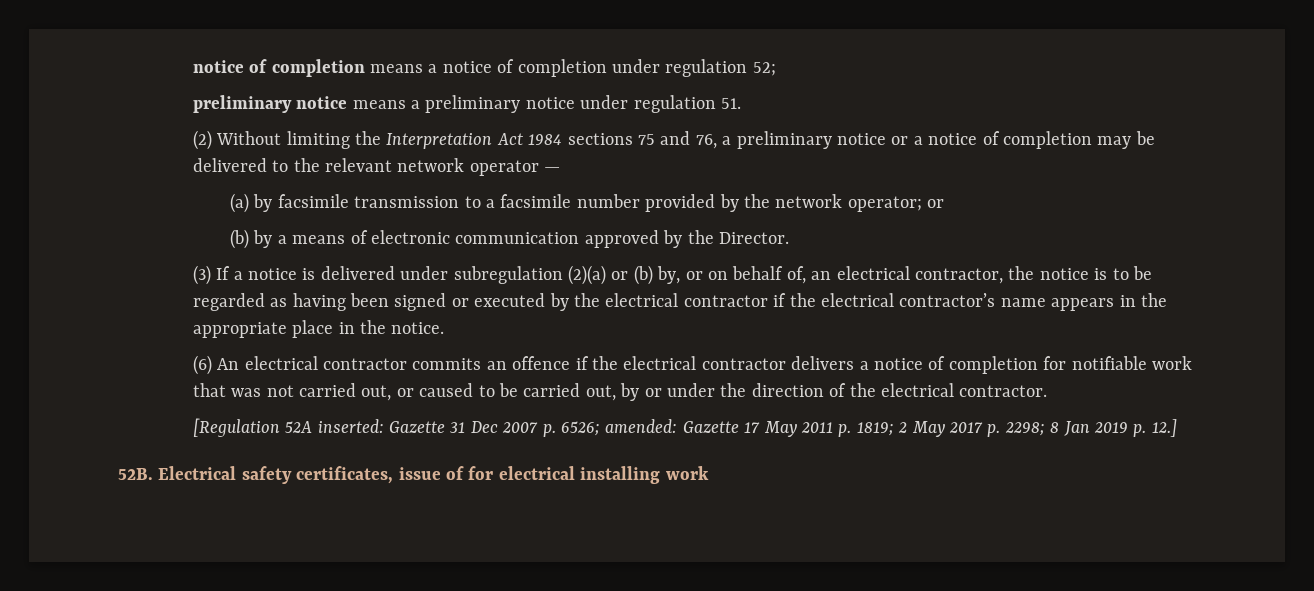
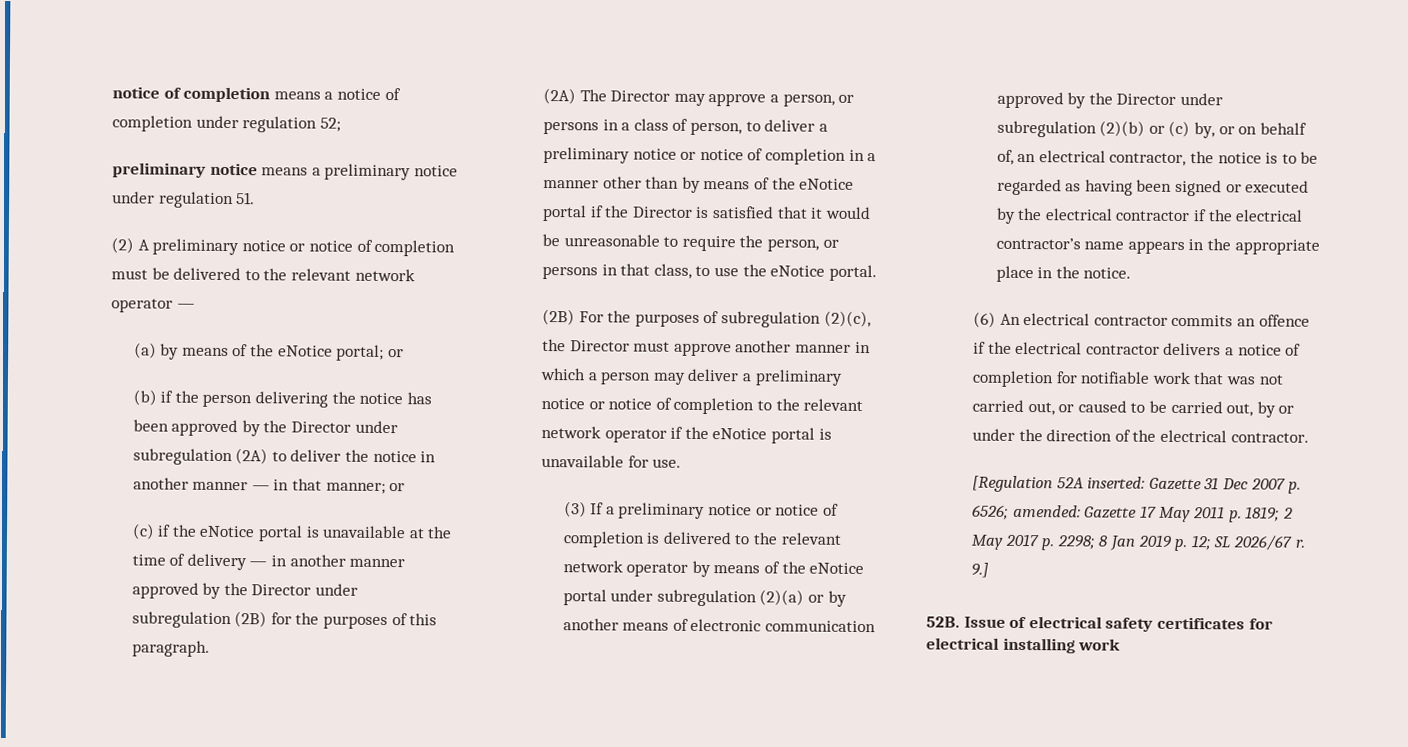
- (2) Without limiting the Interpretation Act 1984 sections 75 and 76, a preliminary notice or a notice of completion may be delivered to the relevant network operator —
+ (2) A preliminary notice or notice of completion must be delivered to the relevant network operator —
- (a) by facsimile transmission to a facsimile number provided by the network operator; or
- (b) by a means of electronic communication approved by the Director.
- (3) If a notice is delivered under subregulation (2)(a) or (b) by, or on behalf of, an electrical contractor, the notice is to be regarded as having been signed or executed by the electrical contractor if the electrical contractor’s name appears in the appropriate place in the notice.
+ (a) by means of the eNotice portal; or
+ (b) if the person delivering the notice has been approved by the Director under subregulation (2A) to deliver the notice in another manner — in that manner; or
+ (c) if the eNotice portal is unavailable at the time of delivery — in another manner approved by the Director under subregulation (2B) for the purposes of this paragraph.
+ (2A) The Director may approve a person, or persons in a class of person, to deliver a preliminary notice or notice of completion in a manner other than by means of the eNotice portal if the Director is satisfied that it would be unreasonable to require the person, or persons in that class, to use the eNotice portal.
+ (2B) For the purposes of subregulation (2)(c), the Director must approve another manner in which a person may deliver a preliminary notice or notice of completion to the relevant network operator if the eNotice portal is unavailable for use.
+ (3) If a preliminary notice or notice of completion is delivered to the relevant network operator by means of the eNotice portal under subregulation (2)(a) or by another means of electronic communication approved by the Director under subregulation (2)(b) or (c) by, or on behalf of, an electrical contractor, the notice is to be regarded as having been signed or executed by the electrical contractor if the electrical contractor’s name appears in the appropriate place in the notice.
- [Regulation 52A inserted: Gazette 31 Dec 2007 p. 6526; amended: Gazette 17 May 2011 p. 1819; 2 May 2017 p. 2298; 8 Jan 2019 p. 12.]
- 52B. Electrical safety certificates, issue of for electrical installing work
+ [Regulation 52A inserted: Gazette 31 Dec 2007 p. 6526; amended: Gazette 17 May 2011 p. 1819; 2 May 2017 p. 2298; 8 Jan 2019 p. 12; SL 2026/67 r. 9.]
+ 52B. Issue of electrical safety certificates for electrical installing work

